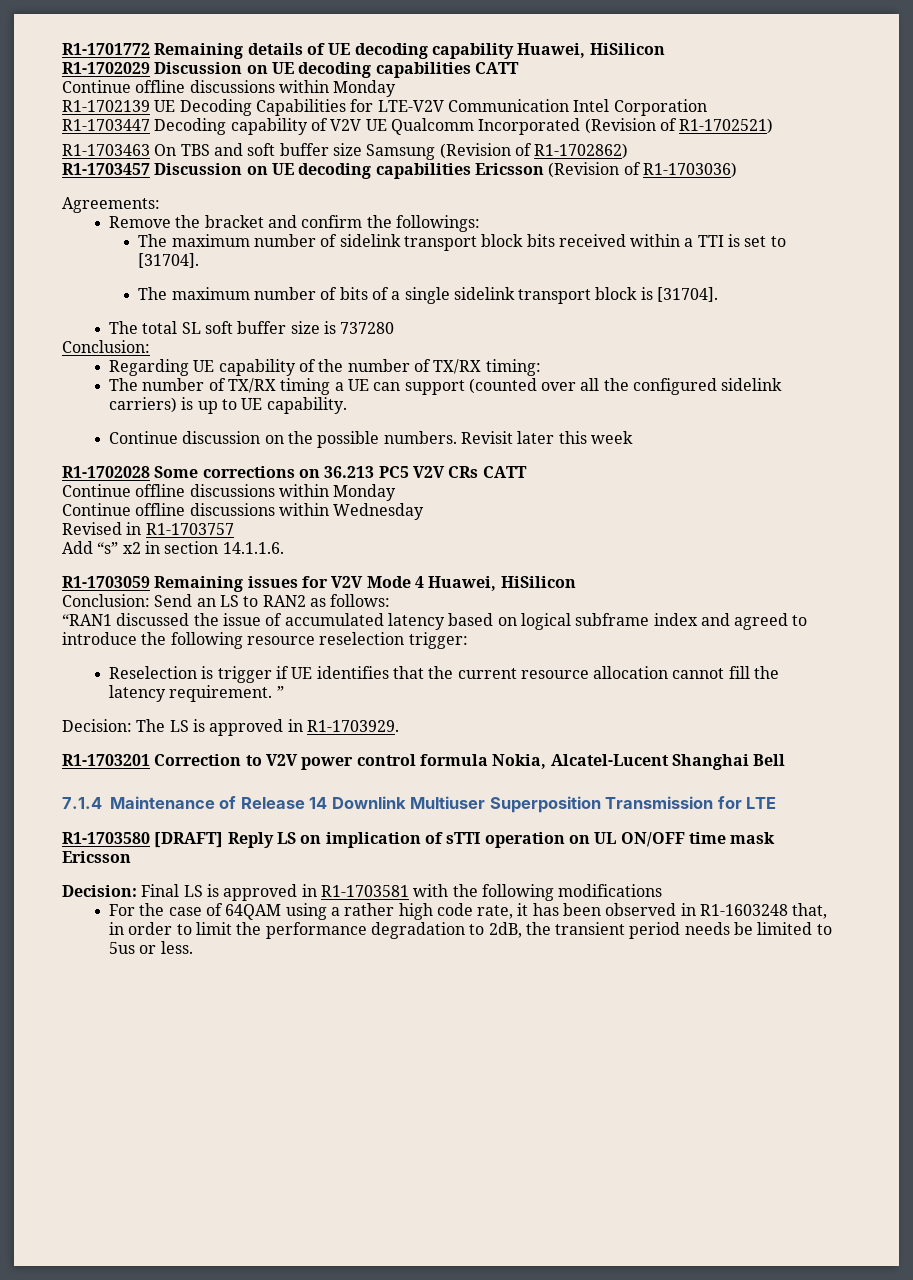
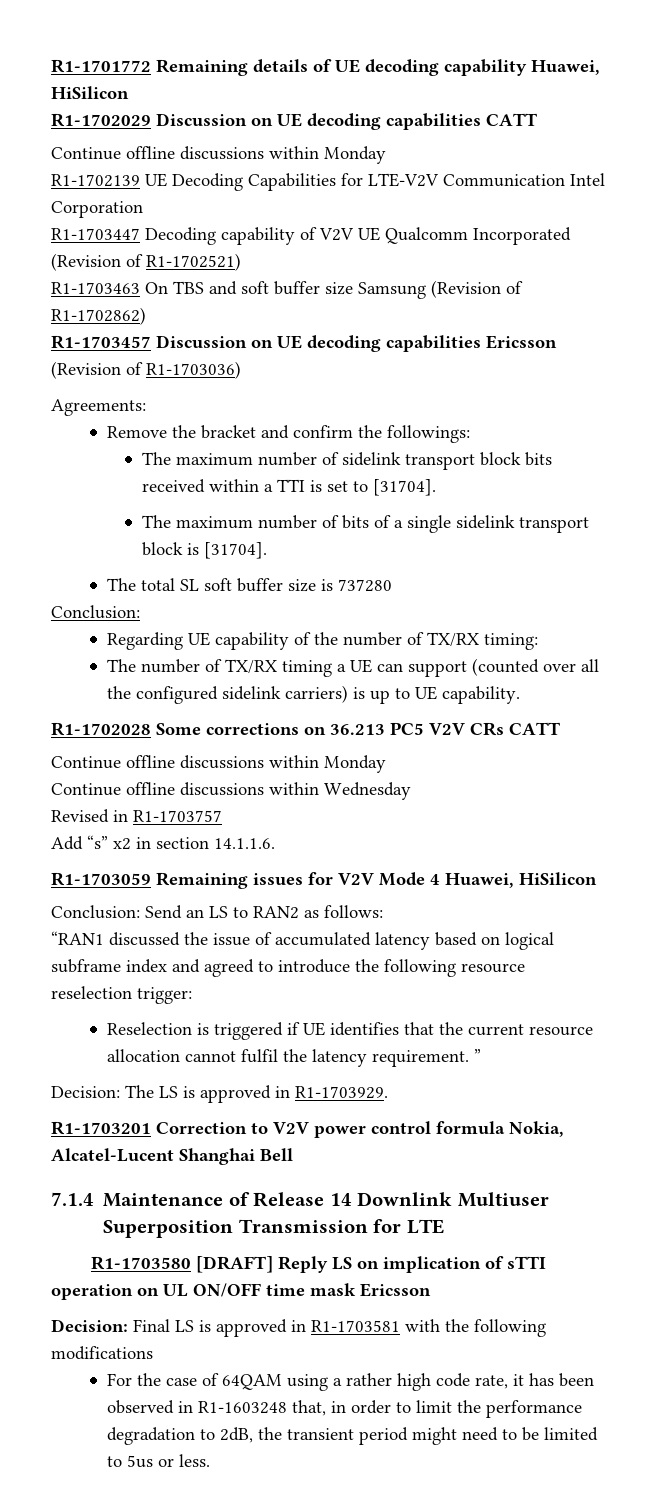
- Continue discussion on the possible numbers. Revisit later this week
- Reselection is trigger if UE identifies that the current resource allocation cannot fill the latency requirement. ”
+ Reselection is triggered if UE identifies that the current resource allocation cannot fulfil the latency requirement. ”
- For the case of 64QAM using a rather high code rate, it has been observed in R1-1603248 that, in order to limit the performance degradation to 2dB, the transient period needs be limited to 5us or less.
+ For the case of 64QAM using a rather high code rate, it has been observed in R1-1603248 that, in order to limit the performance degradation to 2dB, the transient period might need to be limited to 5us or less.

